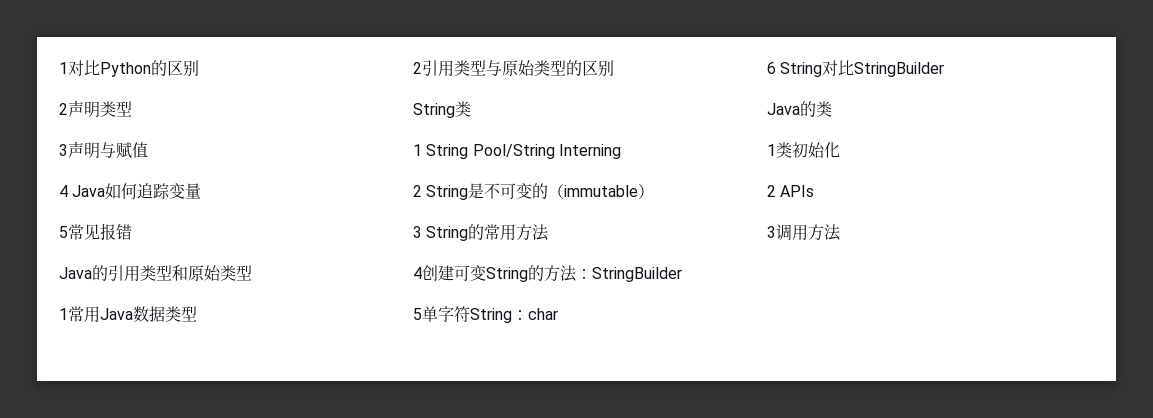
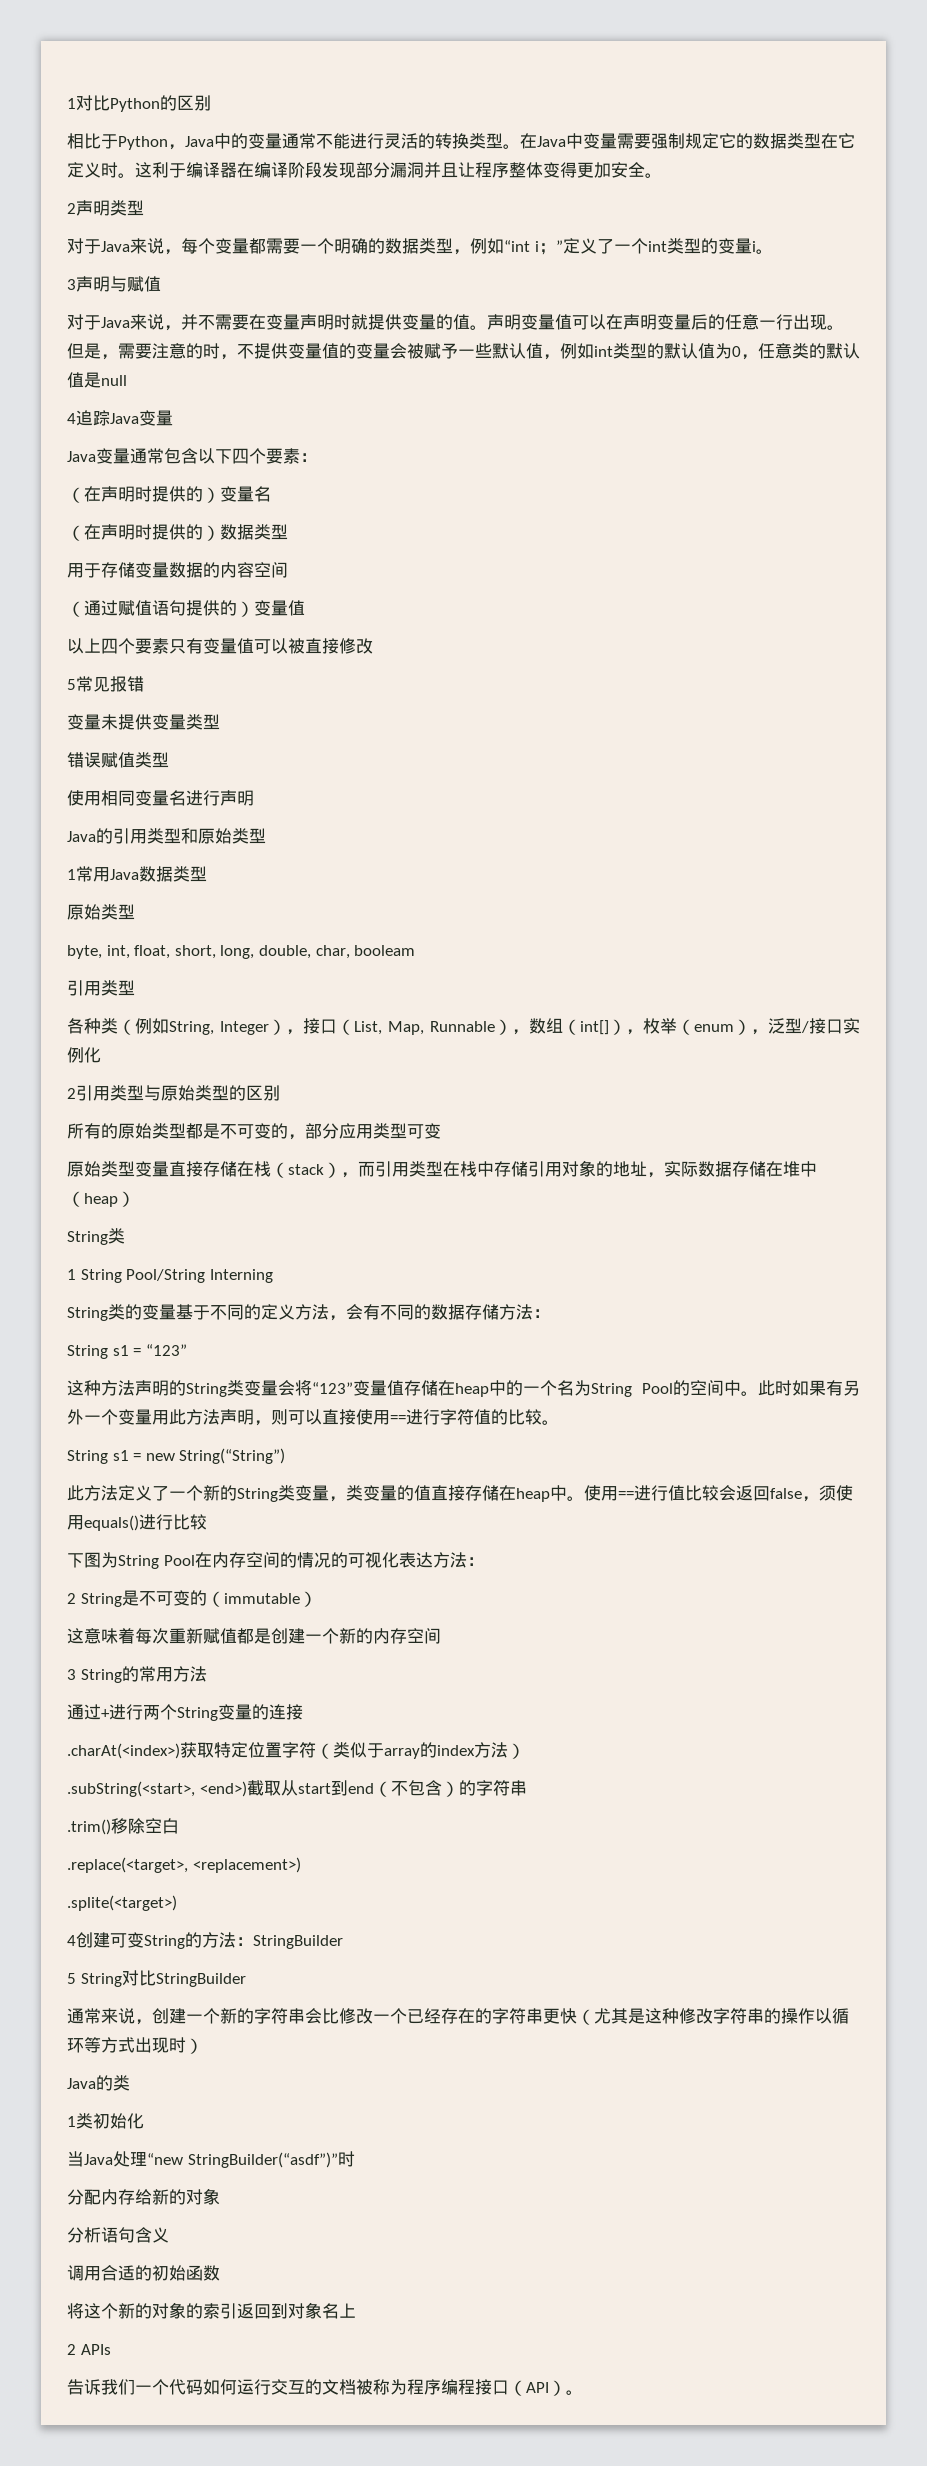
+ 相比于Python，Java中的变量通常不能进行灵活的转换类型。在Java中变量需要强制规定它的数据类型在它定义时。这利于编译器在编译阶段发现部分漏洞并且让程序整体变得更加安全。
  2声明类型
+ 对于Java来说，每个变量都需要一个明确的数据类型，例如“int i；”定义了一个int类型的变量i。
  3声明与赋值
- 4 Java如何追踪变量
+ 对于Java来说，并不需要在变量声明时就提供变量的值。声明变量值可以在声明变量后的任意一行出现。但是，需要注意的时，不提供变量值的变量会被赋予一些默认值，例如int类型的默认值为0，任意类的默认值是null
+ 4追踪Java变量
+ Java变量通常包含以下四个要素：
+ （在声明时提供的）变量名
+ （在声明时提供的）数据类型
+ 用于存储变量数据的内容空间
+ （通过赋值语句提供的）变量值
+ 以上四个要素只有变量值可以被直接修改
  5常见报错
+ 变量未提供变量类型
+ 错误赋值类型
+ 使用相同变量名进行声明
  1常用Java数据类型
+ 原始类型
+ byte, int, float, short, long, double, char, booleam
+ 引用类型
+ 各种类（例如String, Integer），接口（List, Map, Runnable），数组（int[]），枚举（enum），泛型/接口实例化
+ 所有的原始类型都是不可变的，部分应用类型可变
+ 原始类型变量直接存储在栈（stack），而引用类型在栈中存储引用对象的地址，实际数据存储在堆中（heap）
+ String类的变量基于不同的定义方法，会有不同的数据存储方法：
+ String s1 = “123”
+ 这种方法声明的String类变量会将“123”变量值存储在heap中的一个名为String Pool的空间中。此时如果有另外一个变量用此方法声明，则可以直接使用==进行字符值的比较。
+ String s1 = new String(“String”)
+ 此方法定义了一个新的String类变量，类变量的值直接存储在heap中。使用==进行值比较会返回false，须使用equals()进行比较
+ 下图为String Pool在内存空间的情况的可视化表达方法：
+ 这意味着每次重新赋值都是创建一个新的内存空间
+ 通过+进行两个String变量的连接
+ .charAt(<index>)获取特定位置字符（类似于array的index方法）
+ .subString(<start>, <end>)截取从start到end（不包含）的字符串
+ .trim()移除空白
+ .replace(<target>, <replacement>)
+ .splite(<target>)
- 5单字符String：char
- 6 String对比StringBuilder
+ 5 String对比StringBuilder
+ 通常来说，创建一个新的字符串会比修改一个已经存在的字符串更快（尤其是这种修改字符串的操作以循环等方式出现时）
+ 当Java处理“new StringBuilder(“asdf”)”时
+ 分配内存给新的对象
+ 分析语句含义
+ 调用合适的初始函数
+ 将这个新的对象的索引返回到对象名上
  2 APIs
- 3调用方法
+ 告诉我们一个代码如何运行交互的文档被称为程序编程接口（API）。

